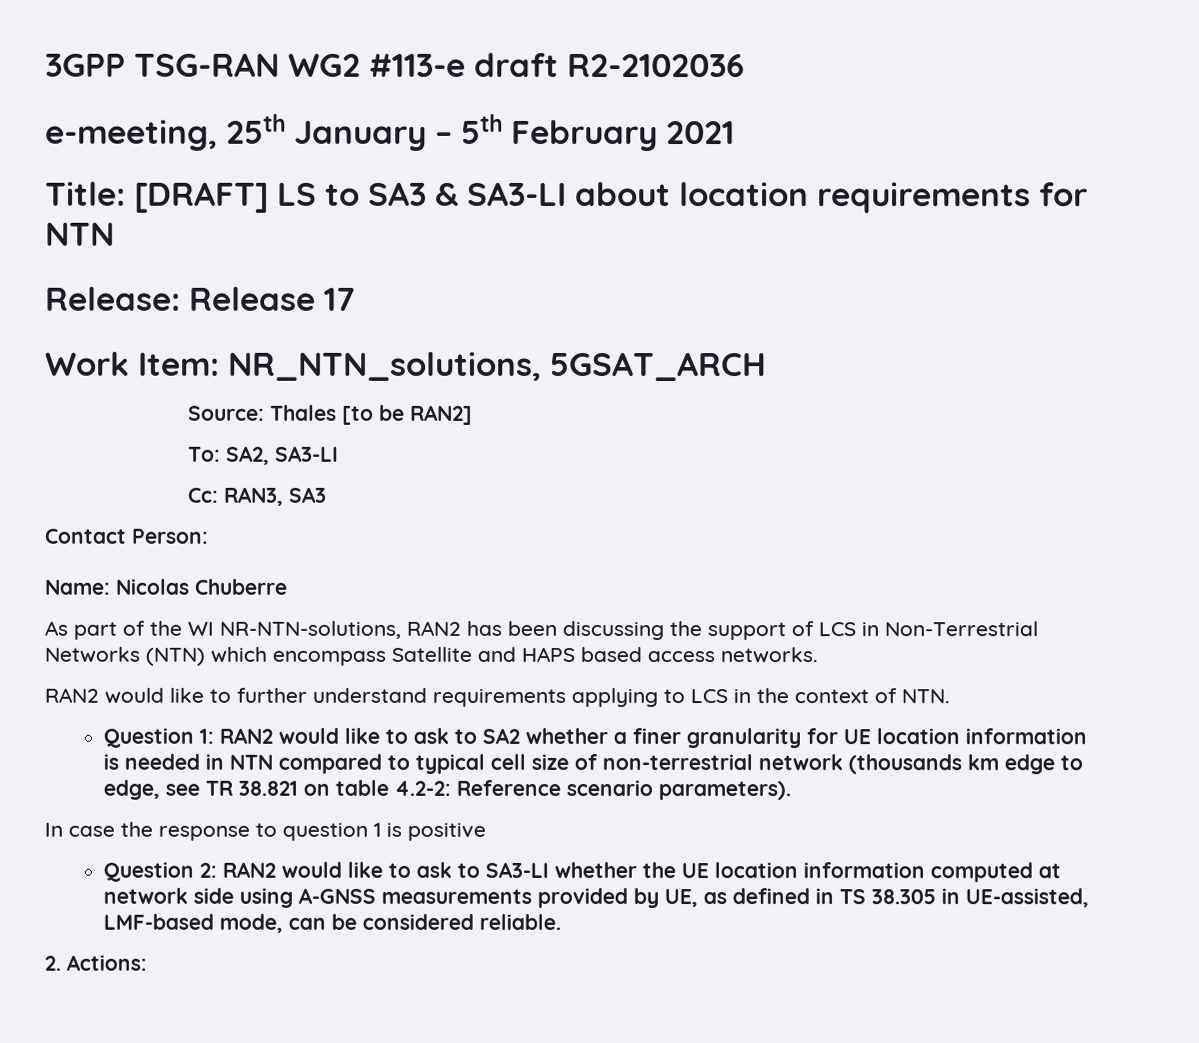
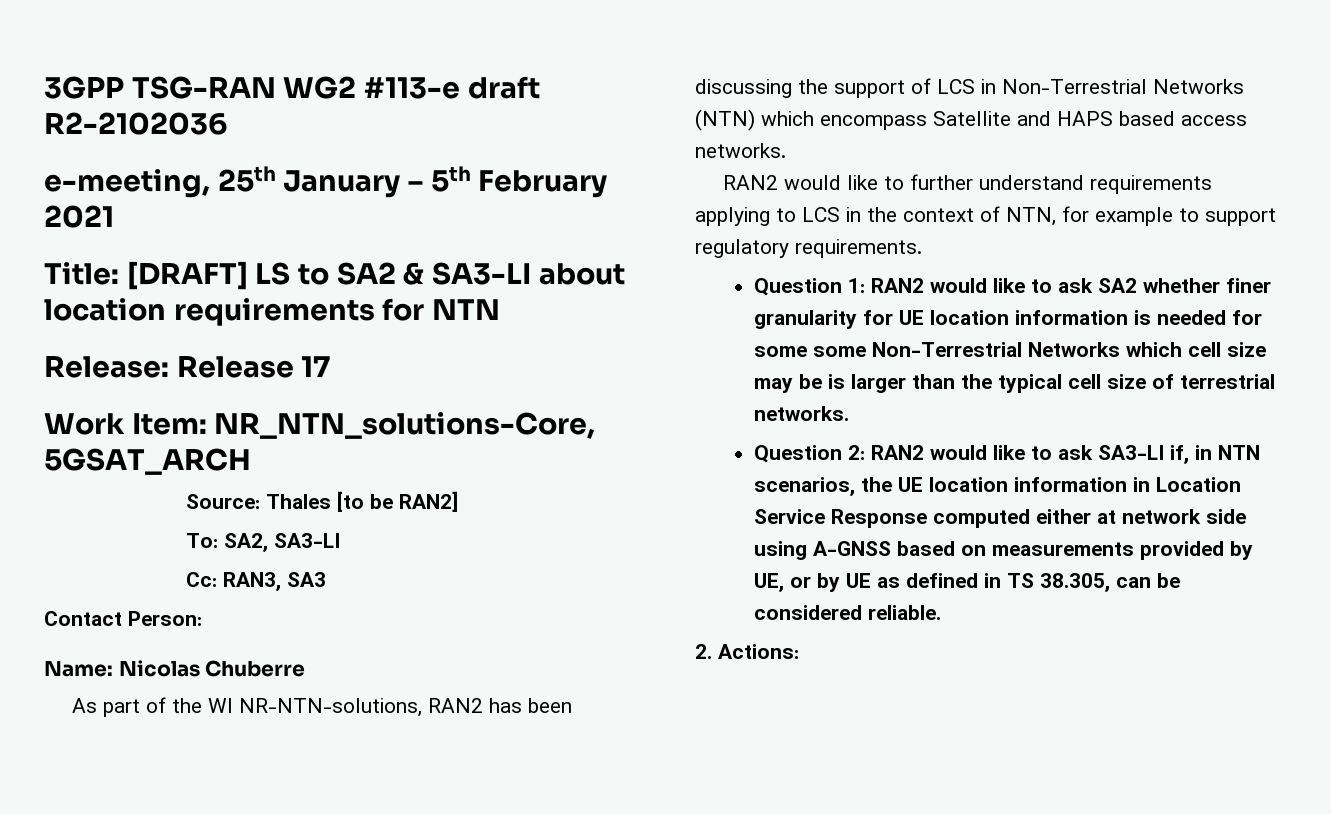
- Title: [DRAFT] LS to SA3 & SA3-LI about location requirements for NTN
+ Title: [DRAFT] LS to SA2 & SA3-LI about location requirements for NTN
- Work Item: NR_NTN_solutions, 5GSAT_ARCH
+ Work Item: NR_NTN_solutions-Core, 5GSAT_ARCH
- RAN2 would like to further understand requirements applying to LCS in the context of NTN.
+ RAN2 would like to further understand requirements applying to LCS in the context of NTN, for example to support regulatory requirements.
- Question 1: RAN2 would like to ask to SA2 whether a finer granularity for UE location information is needed in NTN compared to typical cell size of non-terrestrial network (thousands km edge to edge, see TR 38.821 on table 4.2-2: Reference scenario parameters).
- In case the response to question 1 is positive
+ Question 1: RAN2 would like to ask SA2 whether finer granularity for UE location information is needed for some some Non-Terrestrial Networks which cell size may be is larger than the typical cell size of terrestrial networks.
- Question 2: RAN2 would like to ask to SA3-LI whether the UE location information computed at network side using A-GNSS measurements provided by UE, as defined in TS 38.305 in UE-assisted, LMF-based mode, can be considered reliable.
+ Question 2: RAN2 would like to ask SA3-LI if, in NTN scenarios, the UE location information in Location Service Response computed either at network side using A-GNSS based on measurements provided by UE, or by UE as defined in TS 38.305, can be considered reliable.

